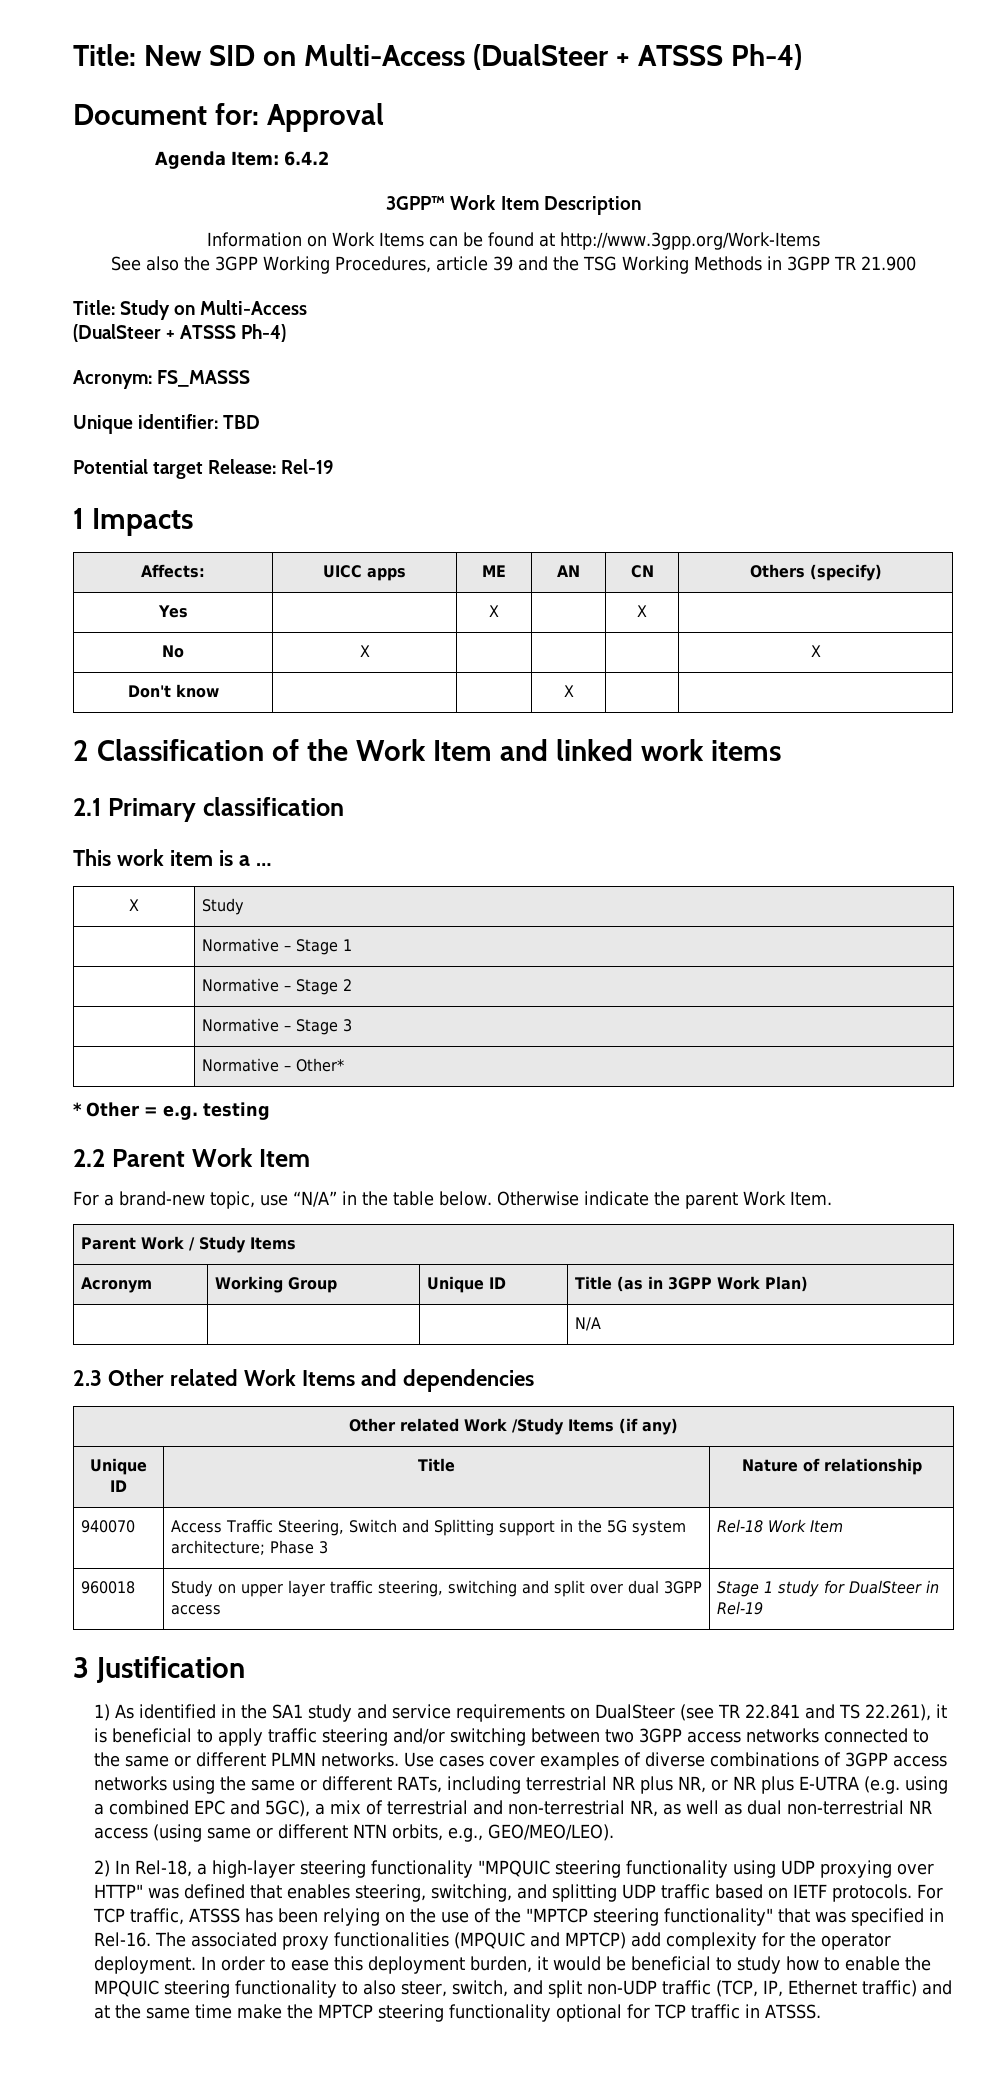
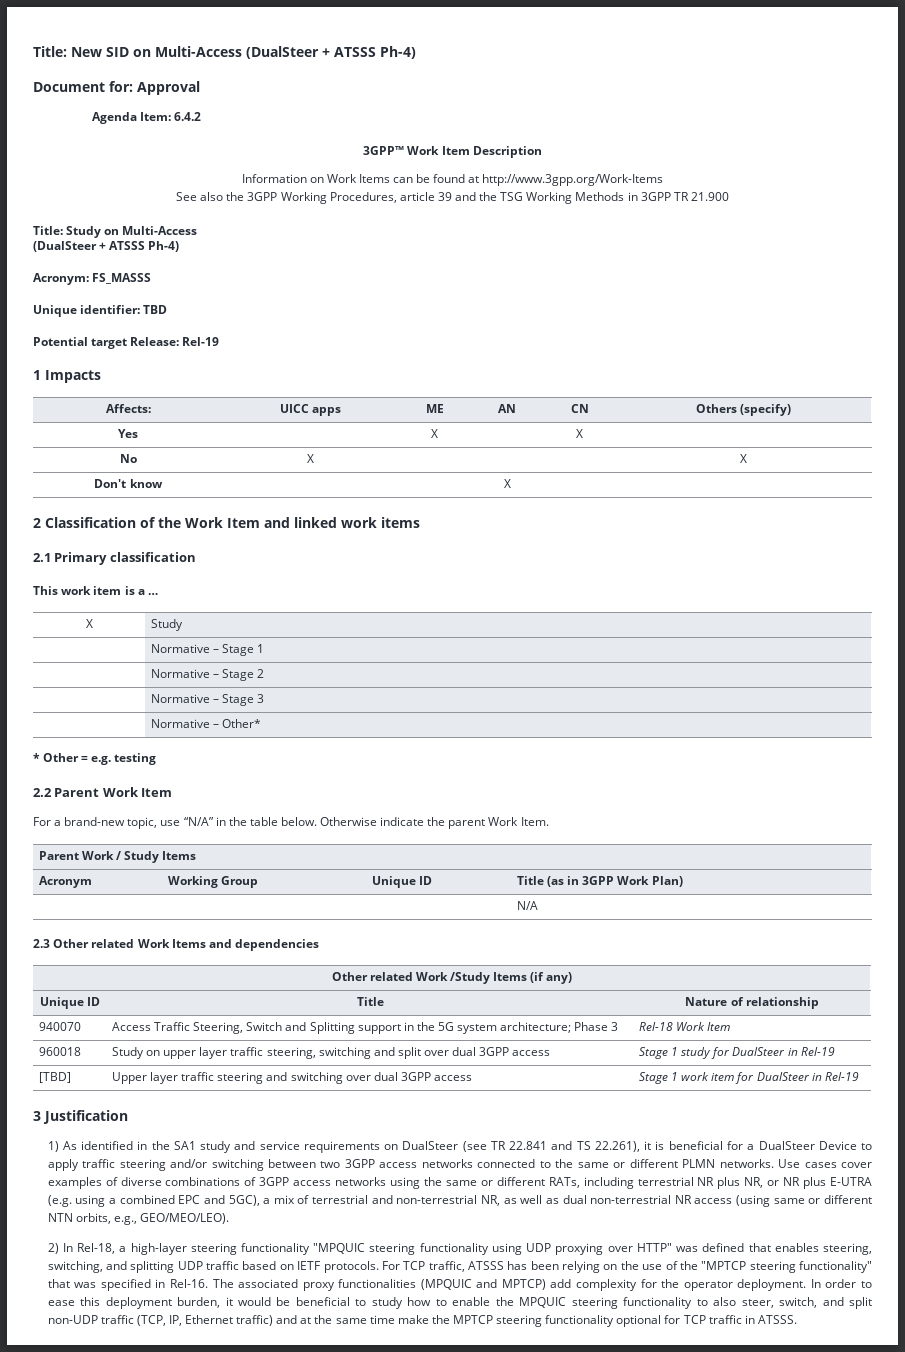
+ [TBD] | Upper layer traffic steering and switching over dual 3GPP access | Stage 1 work item for DualSteer in Rel-19
- 1) As identified in the SA1 study and service requirements on DualSteer (see TR 22.841 and TS 22.261), it is beneficial to apply traffic steering and/or switching between two 3GPP access networks connected to the same or different PLMN networks.
+ 1) As identified in the SA1 study and service requirements on DualSteer (see TR 22.841 and TS 22.261), it is beneficial for a DualSteer Device to apply traffic steering and/or switching between two 3GPP access networks connected to the same or different PLMN networks.

